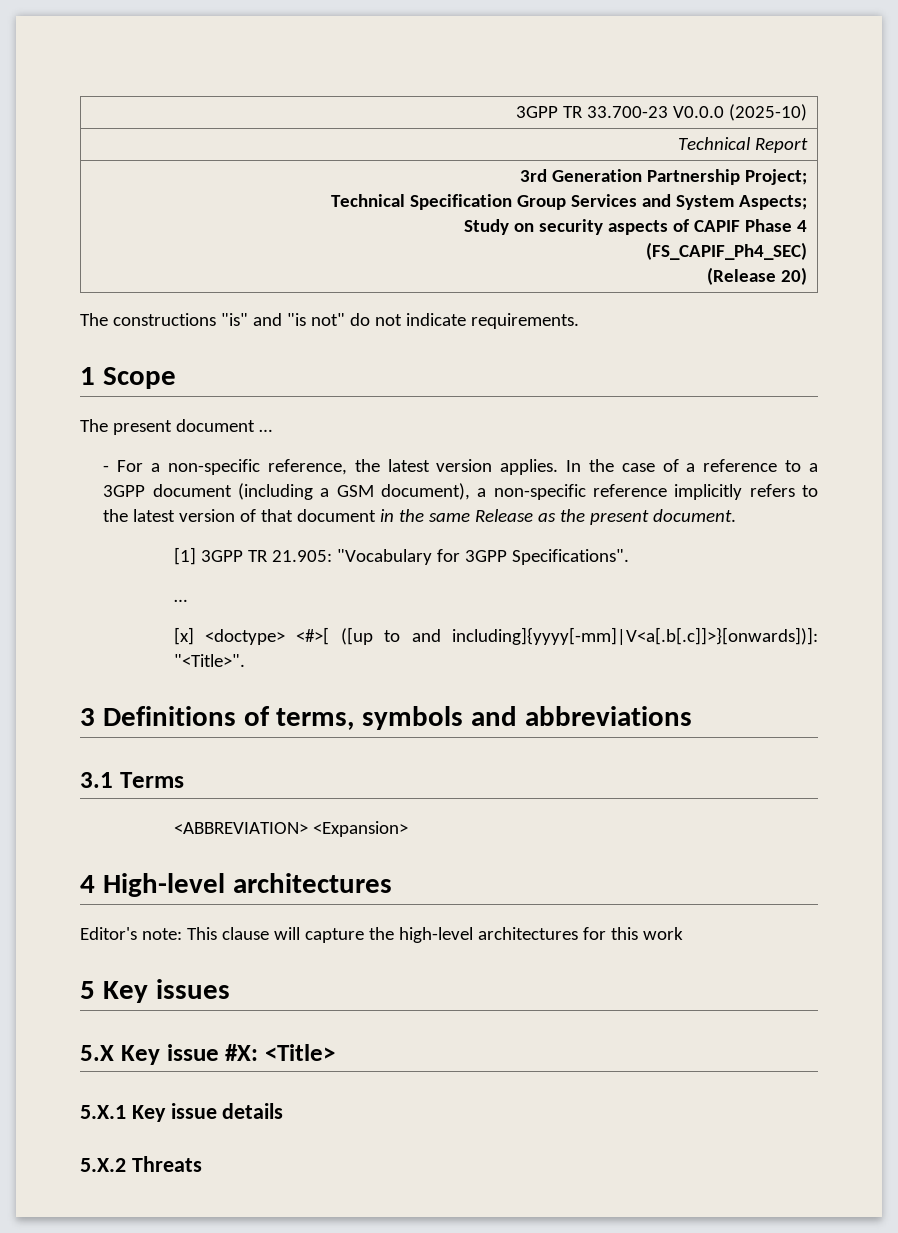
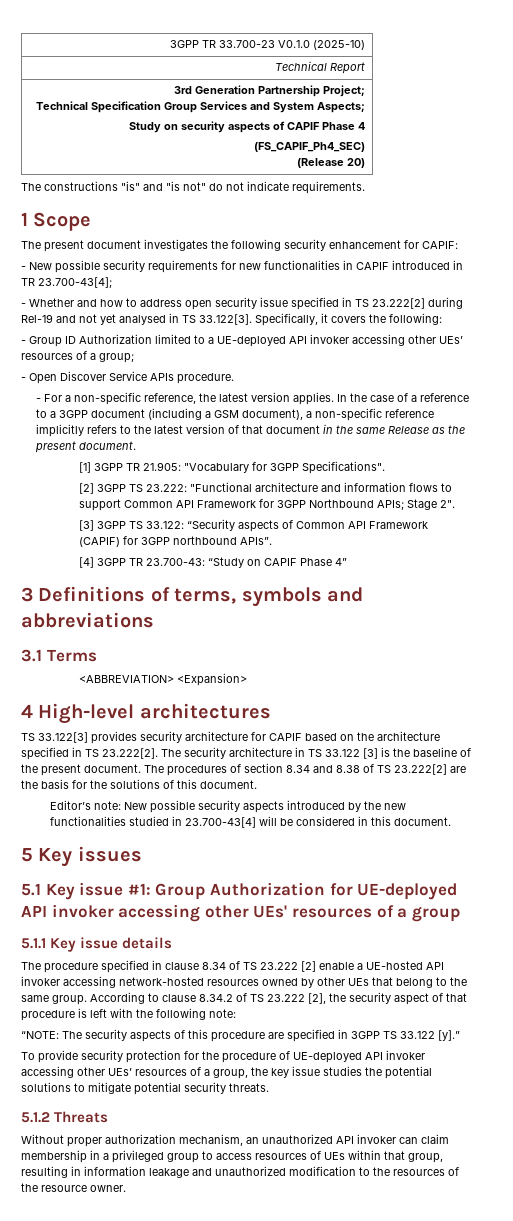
- 3GPP TR 33.700-23 V0.0.0 (2025-10)
+ 3GPP TR 33.700-23 V0.1.0 (2025-10)
- The present document …
+ The present document investigates the following security enhancement for CAPIF:
+ - New possible security requirements for new functionalities in CAPIF introduced in TR 23.700-43[4];
+ - Whether and how to address open security issue specified in TS 23.222[2] during Rel-19 and not yet analysed in TS 33.122[3]. Specifically, it covers the following:
+ - Group ID Authorization limited to a UE-deployed API invoker accessing other UEs’ resources of a group;
+ - Open Discover Service APIs procedure.
  [1] 3GPP TR 21.905: "Vocabulary for 3GPP Specifications".
- …
- [x] <doctype> <#>[ ([up to and including]{yyyy[-mm]|V<a[.b[.c]]>}[onwards])]: "<Title>".
+ [2] 3GPP TS 23.222: "Functional architecture and information flows to support Common API Framework for 3GPP Northbound APIs; Stage 2".
+ [3] 3GPP TS 33.122: “Security aspects of Common API Framework (CAPIF) for 3GPP northbound APIs”.
+ [4] 3GPP TR 23.700-43: “Study on CAPIF Phase 4”
- Editor's note: This clause will capture the high-level architectures for this work
+ TS 33.122[3] provides security architecture for CAPIF based on the architecture specified in TS 23.222[2]. The security architecture in TS 33.122 [3] is the baseline of the present document. The procedures of section 8.34 and 8.38 of TS 23.222[2] are the basis for the solutions of this document.
+ Editor’s note: New possible security aspects introduced by the new functionalities studied in 23.700-43[4] will be considered in this document.
- 5.X Key issue #X: <Title>
- 5.X.1 Key issue details
- 5.X.2 Threats
+ 5.1 Key issue #1: Group Authorization for UE-deployed API invoker accessing other UEs' resources of a group
+ 5.1.1 Key issue details
+ The procedure specified in clause 8.34 of TS 23.222 [2] enable a UE-hosted API invoker accessing network-hosted resources owned by other UEs that belong to the same group. According to clause 8.34.2 of TS 23.222 [2], the security aspect of that procedure is left with the following note:
+ “NOTE: The security aspects of this procedure are specified in 3GPP TS 33.122 [y].”
+ To provide security protection for the procedure of UE-deployed API invoker accessing other UEs’ resources of a group, the key issue studies the potential solutions to mitigate potential security threats.
+ 5.1.2 Threats
+ Without proper authorization mechanism, an unauthorized API invoker can claim membership in a privileged group to access resources of UEs within that group, resulting in information leakage and unauthorized modification to the resources of the resource owner.

